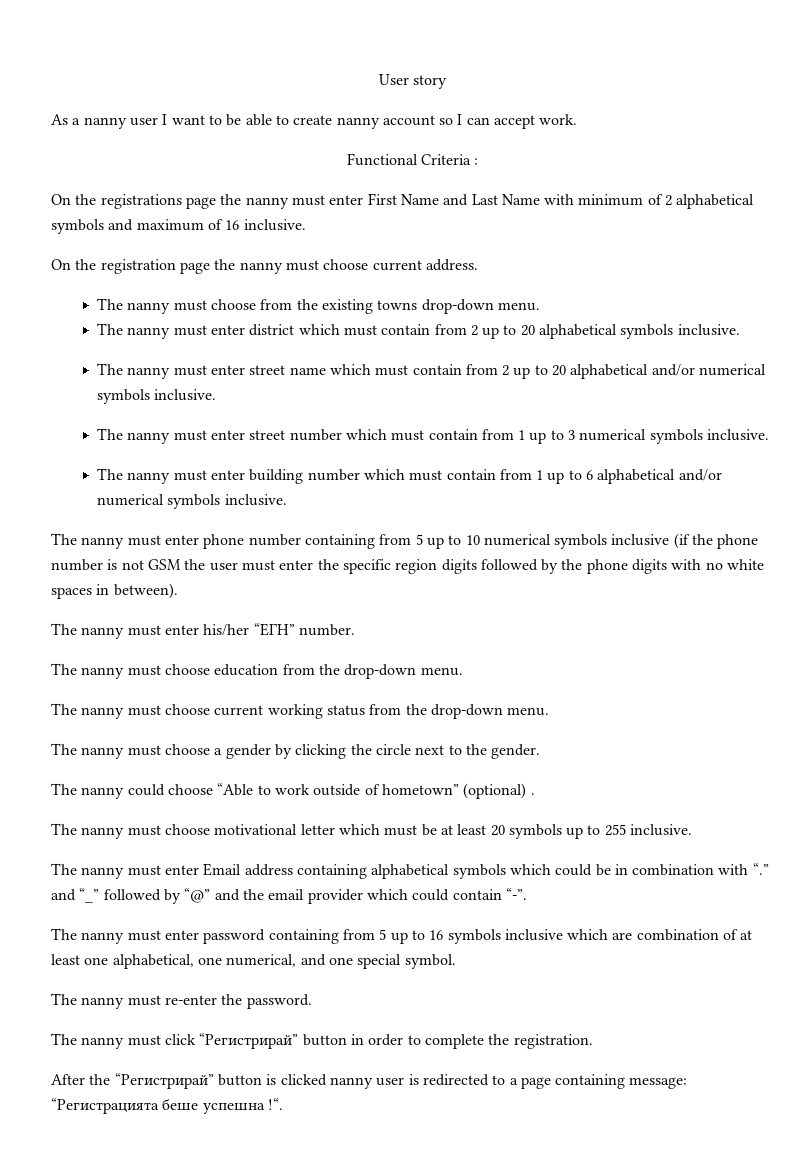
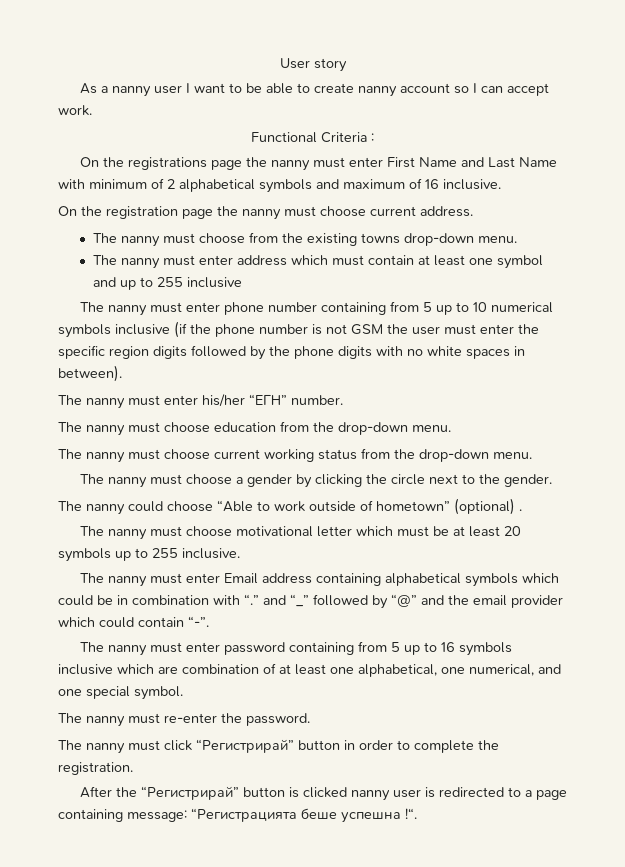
- The nanny must enter district which must contain from 2 up to 20 alphabetical symbols inclusive.
- The nanny must enter street name which must contain from 2 up to 20 alphabetical and/or numerical symbols inclusive.
- The nanny must enter street number which must contain from 1 up to 3 numerical symbols inclusive.
- The nanny must enter building number which must contain from 1 up to 6 alphabetical and/or numerical symbols inclusive.
+ The nanny must enter address which must contain at least one symbol and up to 255 inclusive

